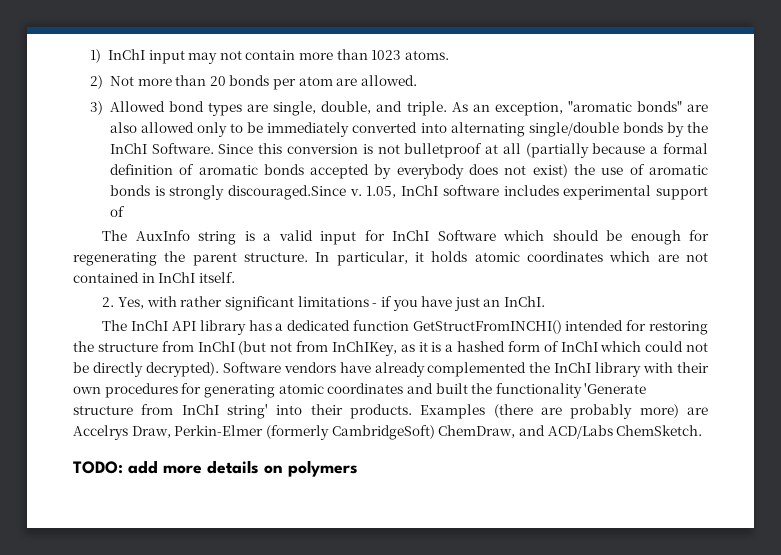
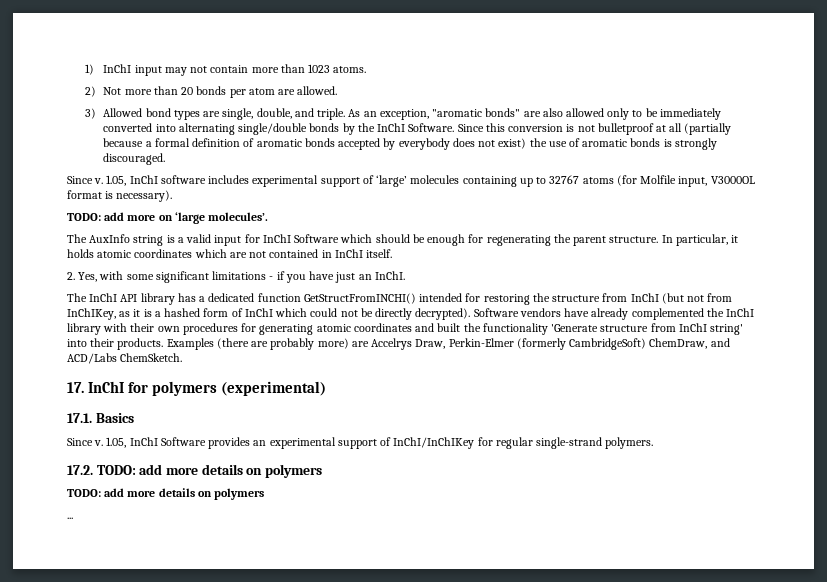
- Since this conversion is not bulletproof at all (partially because a formal definition of aromatic bonds accepted by everybody does not exist) the use of aromatic bonds is strongly discouraged.Since v.
+ Since this conversion is not bulletproof at all (partially because a formal definition of aromatic bonds accepted by everybody does not exist) the use of aromatic bonds is strongly discouraged.
+ Since v.
- 1.05, InChI software includes experimental support of
+ 1.05, InChI software includes experimental support of ‘large’ molecules containing up to 32767 atoms (for Molfile input, V3000OL format is necessary).
+ TODO: add more on ‘large molecules’.
- 2. Yes, with rather significant limitations - if you have just an InChI.
+ 2. Yes, with some significant limitations - if you have just an InChI.
+ 17. InChI for polymers (experimental)
+ 17.1. Basics
+ Since v. 1.05, InChI Software provides an experimental support of InChI/InChIKey for regular single-strand polymers.
+ 17.2. TODO: add more details on polymers
  TODO: add more details on polymers
+ ...

